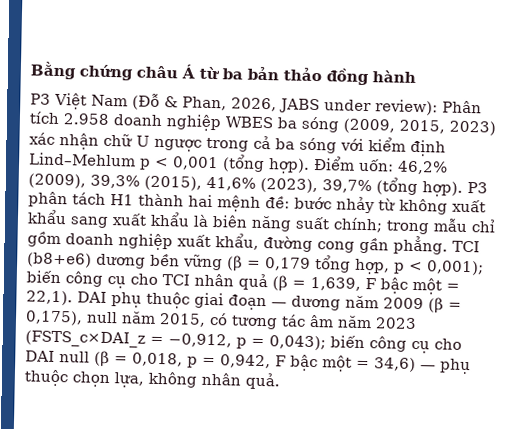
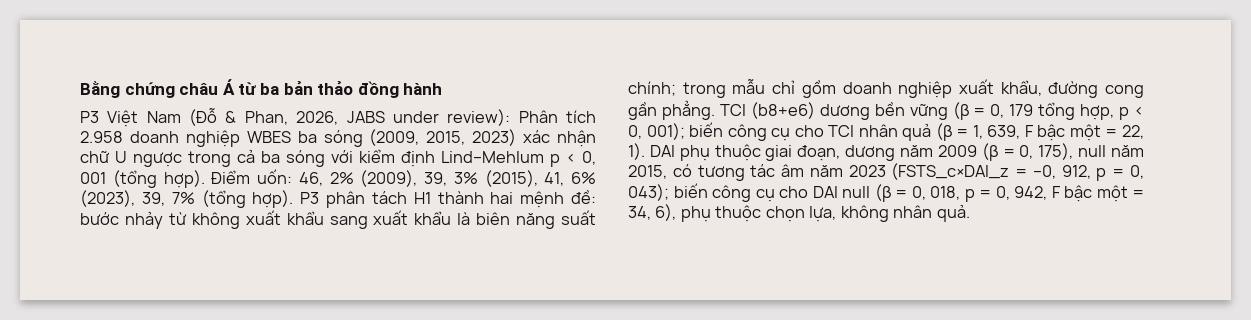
- P3 Việt Nam (Đỗ & Phan, 2026, JABS under review): Phân tích 2.958 doanh nghiệp WBES ba sóng (2009, 2015, 2023) xác nhận chữ U ngược trong cả ba sóng với kiểm định Lind–Mehlum p < 0,001 (tổng hợp).
+ P3 Việt Nam (Đỗ & Phan, 2026, JABS under review): Phân tích 2.958 doanh nghiệp WBES ba sóng (2009, 2015, 2023) xác nhận chữ U ngược trong cả ba sóng với kiểm định Lind–Mehlum p < 0, 001 (tổng hợp).
- Điểm uốn: 46,2% (2009), 39,3% (2015), 41,6% (2023), 39,7% (tổng hợp).
+ Điểm uốn: 46, 2% (2009), 39, 3% (2015), 41, 6% (2023), 39, 7% (tổng hợp).
- TCI (b8+e6) dương bền vững (β = 0,179 tổng hợp, p < 0,001); biến công cụ cho TCI nhân quả (β = 1,639, F bậc một = 22,1).
+ TCI (b8+e6) dương bền vững (β = 0, 179 tổng hợp, p < 0, 001); biến công cụ cho TCI nhân quả (β = 1, 639, F bậc một = 22, 1).
- DAI phụ thuộc giai đoạn — dương năm 2009 (β = 0,175), null năm 2015, có tương tác âm năm 2023 (FSTS_c×DAI_z = −0,912, p = 0,043); biến công cụ cho DAI null (β = 0,018, p = 0,942, F bậc một = 34,6) — phụ thuộc chọn lựa, không nhân quả.
+ DAI phụ thuộc giai đoạn, dương năm 2009 (β = 0, 175), null năm 2015, có tương tác âm năm 2023 (FSTS_c×DAI_z = −0, 912, p = 0, 043); biến công cụ cho DAI null (β = 0, 018, p = 0, 942, F bậc một = 34, 6), phụ thuộc chọn lựa, không nhân quả.

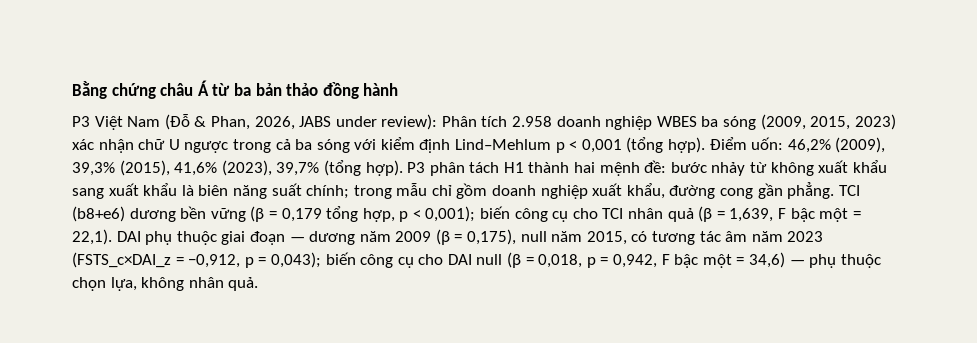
- P3 Việt Nam (Đỗ & Phan, 2026, JABS under review): Phân tích 2.958 doanh nghiệp WBES ba sóng (2009, 2015, 2023) xác nhận chữ U ngược trong cả ba sóng với kiểm định Lind–Mehlum p < 0, 001 (tổng hợp).
+ P3 Việt Nam (Đỗ & Phan, 2026, JABS under review): Phân tích 2.958 doanh nghiệp WBES ba sóng (2009, 2015, 2023) xác nhận chữ U ngược trong cả ba sóng với kiểm định Lind–Mehlum p < 0,001 (tổng hợp).
- Điểm uốn: 46, 2% (2009), 39, 3% (2015), 41, 6% (2023), 39, 7% (tổng hợp).
+ Điểm uốn: 46,2% (2009), 39,3% (2015), 41,6% (2023), 39,7% (tổng hợp).
- TCI (b8+e6) dương bền vững (β = 0, 179 tổng hợp, p < 0, 001); biến công cụ cho TCI nhân quả (β = 1, 639, F bậc một = 22, 1).
+ TCI (b8+e6) dương bền vững (β = 0,179 tổng hợp, p < 0,001); biến công cụ cho TCI nhân quả (β = 1,639, F bậc một = 22,1).
- DAI phụ thuộc giai đoạn, dương năm 2009 (β = 0, 175), null năm 2015, có tương tác âm năm 2023 (FSTS_c×DAI_z = −0, 912, p = 0, 043); biến công cụ cho DAI null (β = 0, 018, p = 0, 942, F bậc một = 34, 6), phụ thuộc chọn lựa, không nhân quả.
+ DAI phụ thuộc giai đoạn — dương năm 2009 (β = 0,175), null năm 2015, có tương tác âm năm 2023 (FSTS_c×DAI_z = −0,912, p = 0,043); biến công cụ cho DAI null (β = 0,018, p = 0,942, F bậc một = 34,6) — phụ thuộc chọn lựa, không nhân quả.

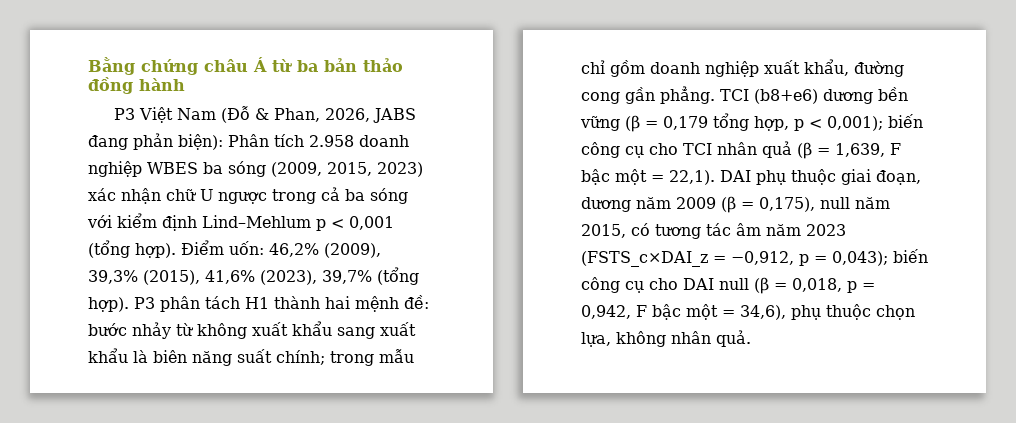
- P3 Việt Nam (Đỗ & Phan, 2026, JABS under review): Phân tích 2.958 doanh nghiệp WBES ba sóng (2009, 2015, 2023) xác nhận chữ U ngược trong cả ba sóng với kiểm định Lind–Mehlum p < 0,001 (tổng hợp).
+ P3 Việt Nam (Đỗ & Phan, 2026, JABS đang phản biện): Phân tích 2.958 doanh nghiệp WBES ba sóng (2009, 2015, 2023) xác nhận chữ U ngược trong cả ba sóng với kiểm định Lind–Mehlum p < 0,001 (tổng hợp).
- DAI phụ thuộc giai đoạn — dương năm 2009 (β = 0,175), null năm 2015, có tương tác âm năm 2023 (FSTS_c×DAI_z = −0,912, p = 0,043); biến công cụ cho DAI null (β = 0,018, p = 0,942, F bậc một = 34,6) — phụ thuộc chọn lựa, không nhân quả.
+ DAI phụ thuộc giai đoạn, dương năm 2009 (β = 0,175), null năm 2015, có tương tác âm năm 2023 (FSTS_c×DAI_z = −0,912, p = 0,043); biến công cụ cho DAI null (β = 0,018, p = 0,942, F bậc một = 34,6), phụ thuộc chọn lựa, không nhân quả.

